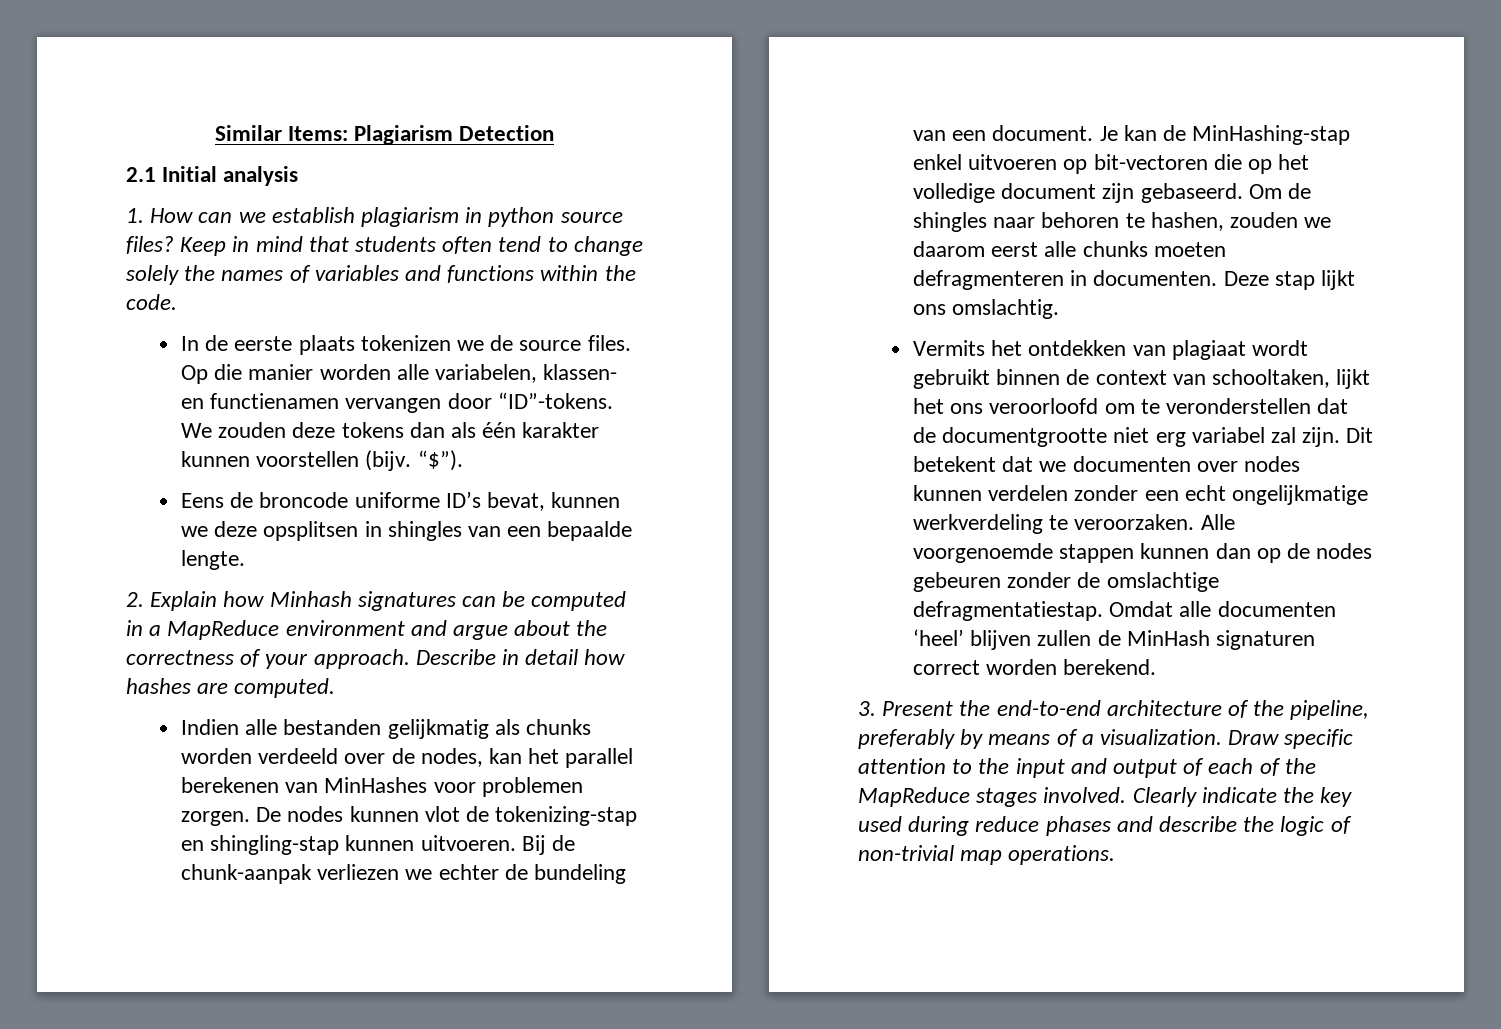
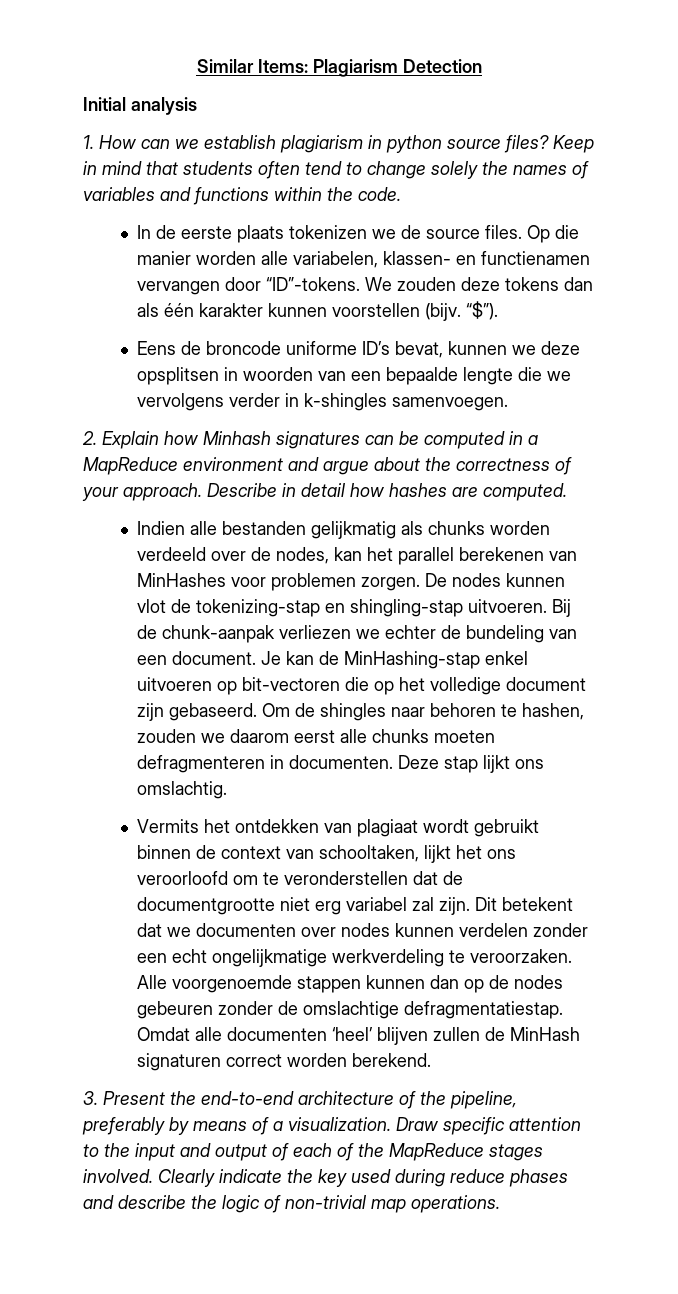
- 2.1 Initial analysis
+ Initial analysis
- Eens de broncode uniforme ID’s bevat, kunnen we deze opsplitsen in shingles van een bepaalde lengte.
+ Eens de broncode uniforme ID’s bevat, kunnen we deze opsplitsen in woorden van een bepaalde lengte die we vervolgens verder in k-shingles samenvoegen.
- De nodes kunnen vlot de tokenizing-stap en shingling-stap kunnen uitvoeren.
+ De nodes kunnen vlot de tokenizing-stap en shingling-stap uitvoeren.

